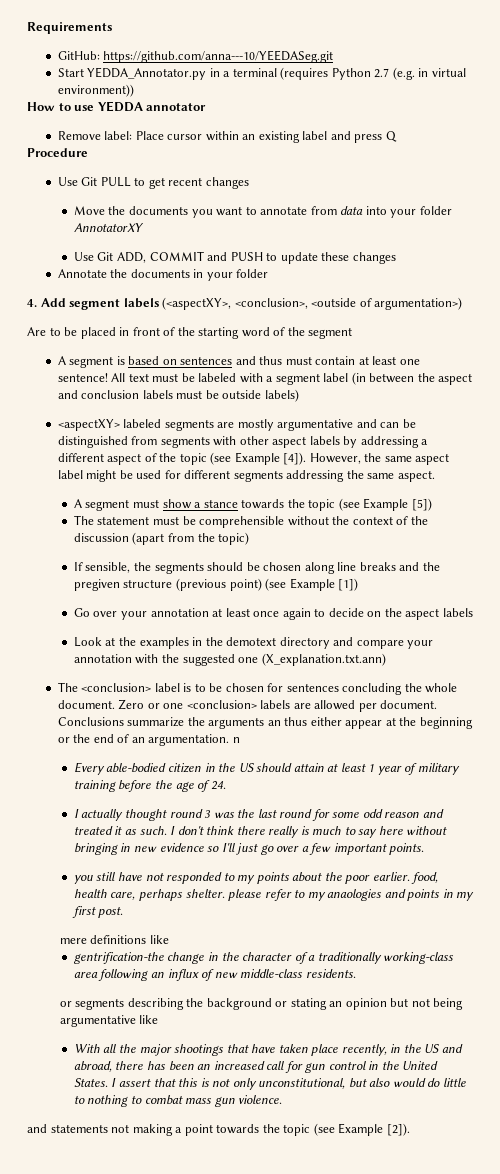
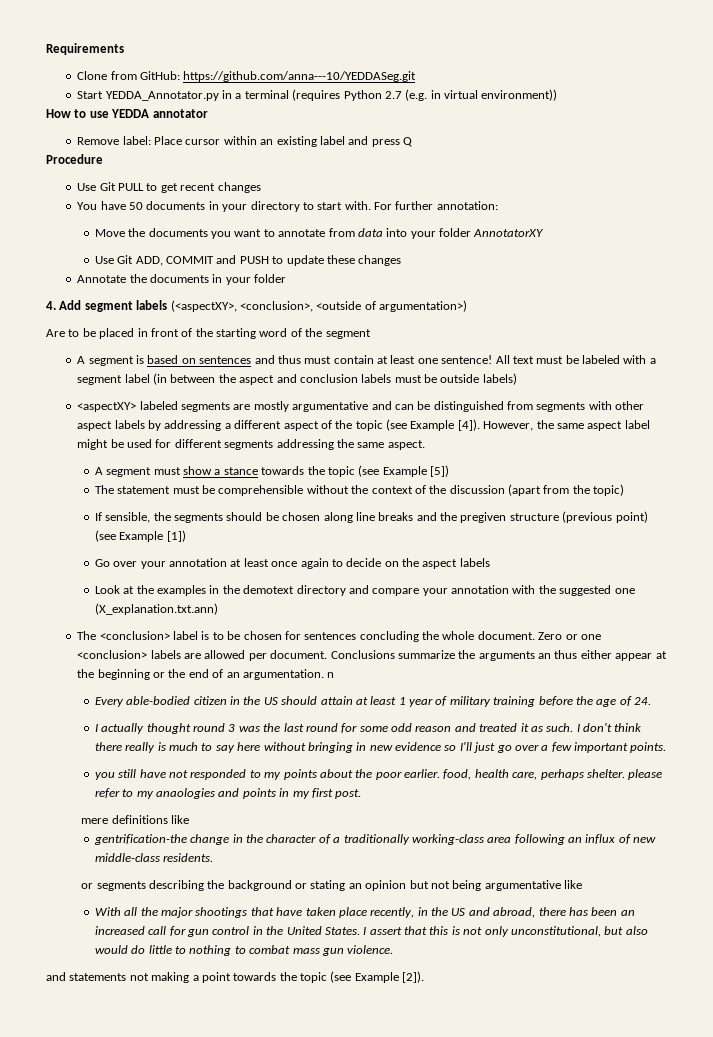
- GitHub: https://github.com/anna---10/YEEDASeg.git
+ Clone from GitHub: https://github.com/anna---10/YEDDASeg.git
+ You have 50 documents in your directory to start with. For further annotation:

